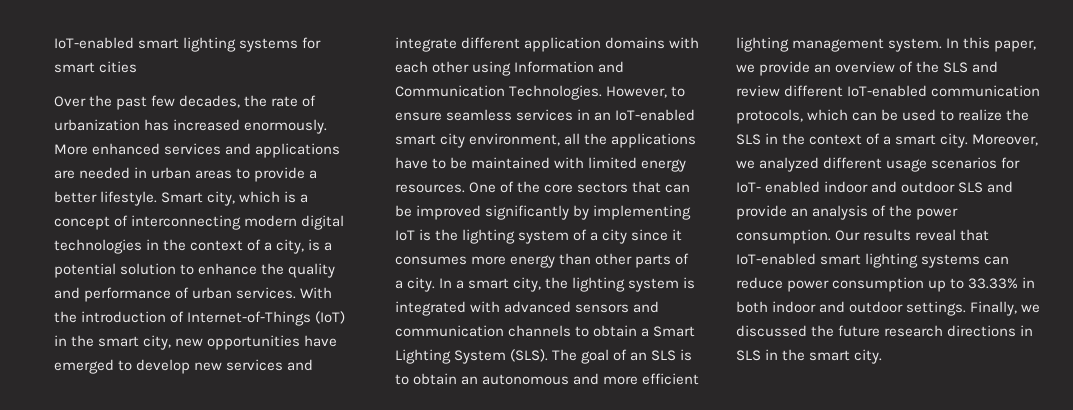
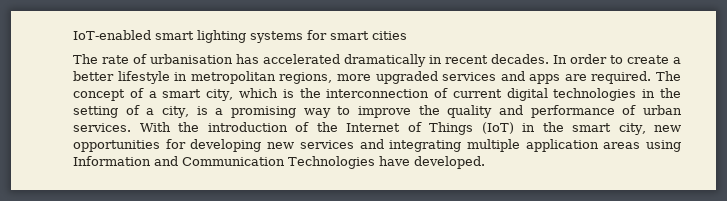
- Over the past few decades, the rate of urbanization has increased enormously. More enhanced services and applications are needed in urban areas to provide a better lifestyle. Smart city, which is a concept of interconnecting modern digital technologies in the context of a city, is a potential solution to enhance the quality and performance of urban services.
+ The rate of urbanisation has accelerated dramatically in recent decades. In order to create a better lifestyle in metropolitan regions, more upgraded services and apps are required. The concept of a smart city, which is the interconnection of current digital technologies in the setting of a city, is a promising way to improve the quality and performance of urban services.
- With the introduction of Internet-of-Things (IoT) in the smart city, new opportunities have emerged to develop new services and integrate different application domains with each other using Information and Communication Technologies. However, to ensure seamless services in an IoT-enabled smart city environment, all the applications have to be maintained with limited energy resources. One of the core sectors that can be improved significantly by implementing IoT is the lighting system of a city since it consumes more energy than other parts of a city. In a smart city, the lighting system is integrated with advanced sensors and communication channels to obtain a Smart Lighting System (SLS). The goal of an SLS is to obtain an autonomous and more efficient lighting management system. In this paper, we provide an overview of the SLS and review different IoT-enabled communication protocols, which can be used to realize the SLS in the context of a smart city. Moreover, we analyzed different usage scenarios for IoT- enabled indoor and outdoor SLS and provide an analysis of the power consumption. Our results reveal that IoT-enabled smart lighting systems can reduce power consumption up to 33.33% in both indoor and outdoor settings. Finally, we discussed the future research directions in SLS in the smart city.
+ With the introduction of the Internet of Things (IoT) in the smart city, new opportunities for developing new services and integrating multiple application areas using Information and Communication Technologies have developed.

